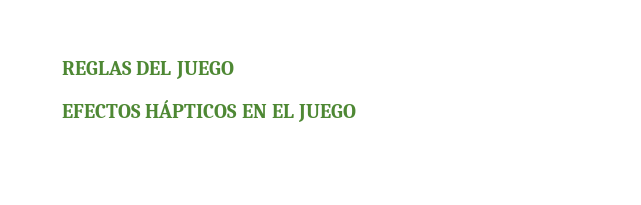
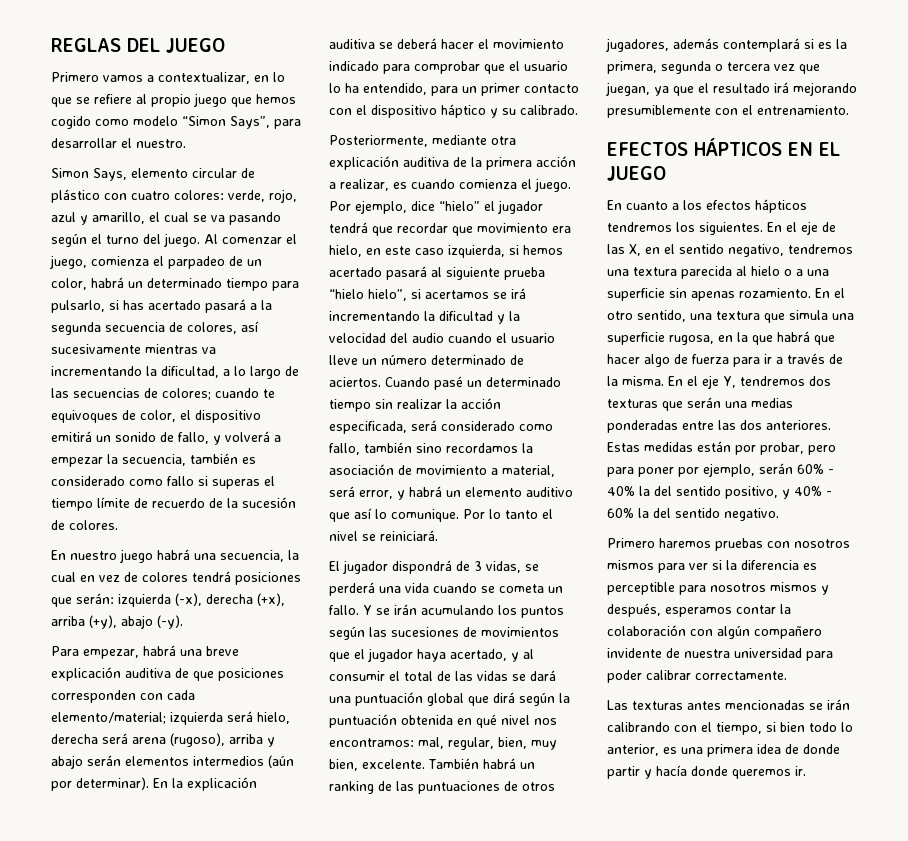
+ Primero vamos a contextualizar, en lo que se refiere al propio juego que hemos cogido como modelo “Simon Says”, para desarrollar el nuestro.
+ Simon Says, elemento circular de plástico con cuatro colores: verde, rojo, azul y amarillo, el cual se va pasando según el turno del juego. Al comenzar el juego, comienza el parpadeo de un color, habrá un determinado tiempo para pulsarlo, si has acertado pasará a la segunda secuencia de colores, así sucesivamente mientras va incrementando la dificultad, a lo largo de las secuencias de colores; cuando te equivoques de color, el dispositivo emitirá un sonido de fallo, y volverá a empezar la secuencia, también es considerado como fallo si superas el tiempo límite de recuerdo de la sucesión de colores.
+ En nuestro juego habrá una secuencia, la cual en vez de colores tendrá posiciones que serán: izquierda (-x), derecha (+x), arriba (+y), abajo (-y).
+ Para empezar, habrá una breve explicación auditiva de que posiciones corresponden con cada elemento/material; izquierda será hielo, derecha será arena (rugoso), arriba y abajo serán elementos intermedios (aún por determinar). En la explicación auditiva se deberá hacer el movimiento indicado para comprobar que el usuario lo ha entendido, para un primer contacto con el dispositivo háptico y su calibrado.
+ Posteriormente, mediante otra explicación auditiva de la primera acción a realizar, es cuando comienza el juego. Por ejemplo, dice “hielo” el jugador tendrá que recordar que movimiento era hielo, en este caso izquierda, si hemos acertado pasará al siguiente prueba “hielo hielo”, si acertamos se irá incrementando la dificultad y la velocidad del audio cuando el usuario lleve un número determinado de aciertos. Cuando pasé un determinado tiempo sin realizar la acción especificada, será considerado como fallo, también sino recordamos la asociación de movimiento a material, será error, y habrá un elemento auditivo que así lo comunique. Por lo tanto el nivel se reiniciará.
+ El jugador dispondrá de 3 vidas, se perderá una vida cuando se cometa un fallo. Y se irán acumulando los puntos según las sucesiones de movimientos que el jugador haya acertado, y al consumir el total de las vidas se dará una puntuación global que dirá según la puntuación obtenida en qué nivel nos encontramos: mal, regular, bien, muy bien, excelente. También habrá un ranking de las puntuaciones de otros jugadores, además contemplará si es la primera, segunda o tercera vez que juegan, ya que el resultado irá mejorando presumiblemente con el entrenamiento.
+ En cuanto a los efectos hápticos tendremos los siguientes. En el eje de las X, en el sentido negativo, tendremos una textura parecida al hielo o a una superficie sin apenas rozamiento. En el otro sentido, una textura que simula una superficie rugosa, en la que habrá que hacer algo de fuerza para ir a través de la misma. En el eje Y, tendremos dos texturas que serán una medias ponderadas entre las dos anteriores. Estas medidas están por probar, pero para poner por ejemplo, serán 60% - 40% la del sentido positivo, y 40% - 60% la del sentido negativo.
+ Primero haremos pruebas con nosotros mismos para ver si la diferencia es perceptible para nosotros mismos y después, esperamos contar la colaboración con algún compañero invidente de nuestra universidad para poder calibrar correctamente.
+ Las texturas antes mencionadas se irán calibrando con el tiempo, si bien todo lo anterior, es una primera idea de donde partir y hacía donde queremos ir.

